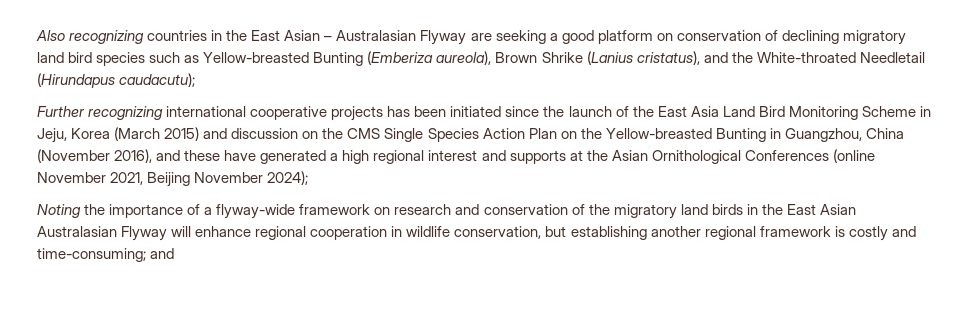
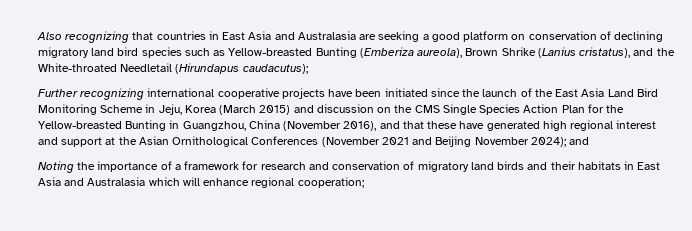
- Also recognizing countries in the East Asian – Australasian Flyway are seeking a good platform on conservation of declining migratory land bird species such as Yellow-breasted Bunting (Emberiza aureola), Brown Shrike (Lanius cristatus), and the White-throated Needletail (Hirundapus caudacutu);
+ Also recognizing that countries in East Asia and Australasia are seeking a good platform on conservation of declining migratory land bird species such as Yellow-breasted Bunting (Emberiza aureola), Brown Shrike (Lanius cristatus), and the White-throated Needletail (Hirundapus caudacutus);
- Further recognizing international cooperative projects has been initiated since the launch of the East Asia Land Bird Monitoring Scheme in Jeju, Korea (March 2015) and discussion on the CMS Single Species Action Plan on the Yellow-breasted Bunting in Guangzhou, China (November 2016), and these have generated a high regional interest and supports at the Asian Ornithological Conferences (online November 2021, Beijing November 2024);
+ Further recognizing international cooperative projects have been initiated since the launch of the East Asia Land Bird Monitoring Scheme in Jeju, Korea (March 2015) and discussion on the CMS Single Species Action Plan for the Yellow-breasted Bunting in Guangzhou, China (November 2016), and that these have generated high regional interest and support at the Asian Ornithological Conferences (November 2021 and Beijing November 2024); and
- Noting the importance of a flyway-wide framework on research and conservation of the migratory land birds in the East Asian Australasian Flyway will enhance regional cooperation in wildlife conservation, but establishing another regional framework is costly and time-consuming; and
+ Noting the importance of a framework for research and conservation of migratory land birds and their habitats in East Asia and Australasia which will enhance regional cooperation;

